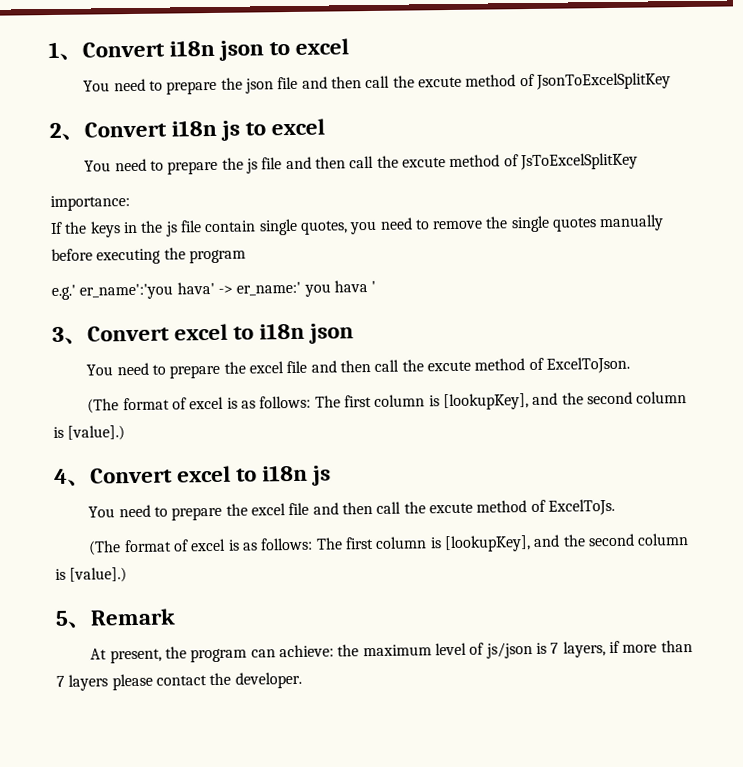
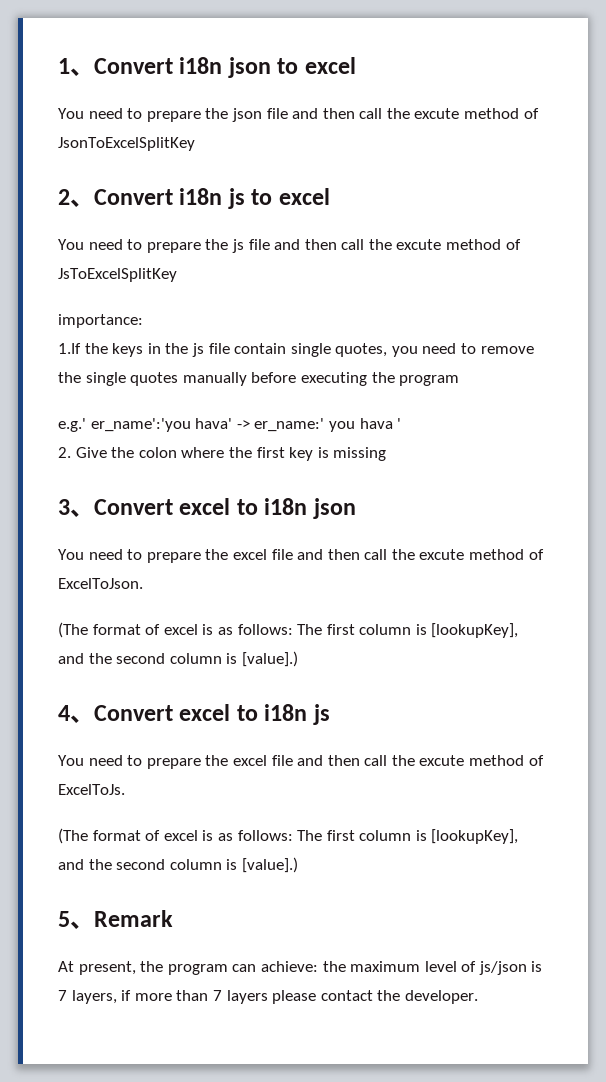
- If the keys in the js file contain single quotes, you need to remove the single quotes manually before executing the program
+ 1.If the keys in the js file contain single quotes, you need to remove the single quotes manually before executing the program
+ 2. Give the colon where the first key is missing

